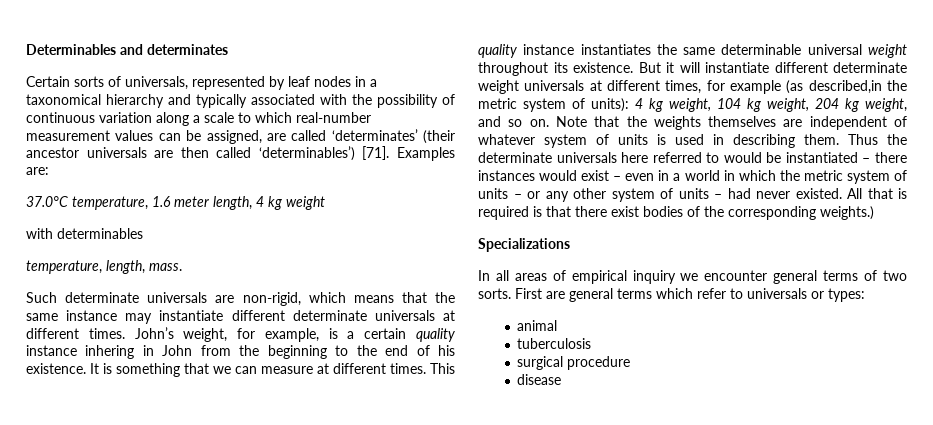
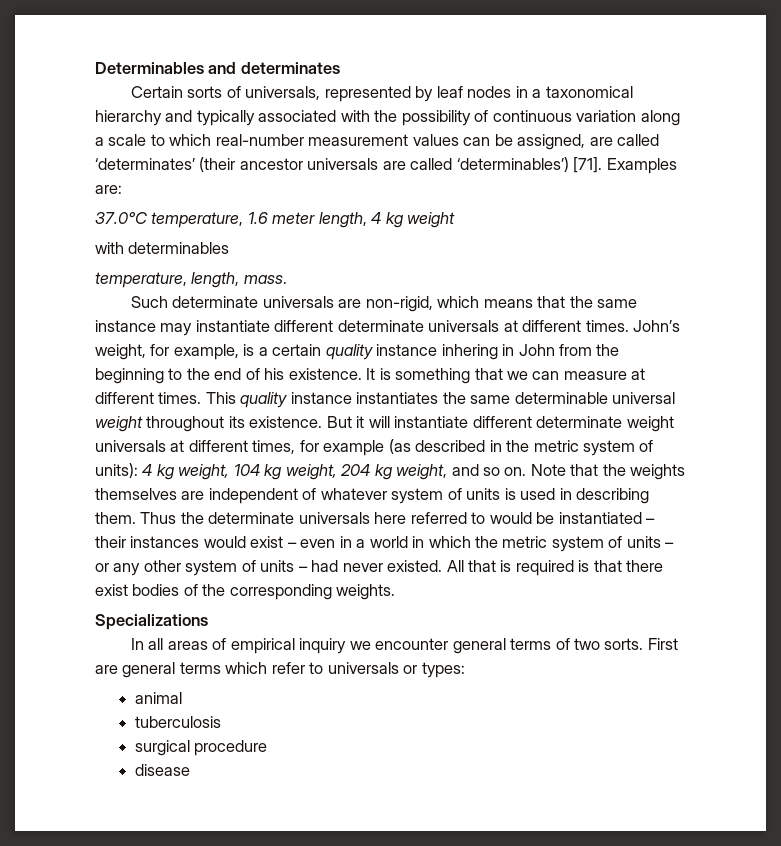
- Certain sorts of universals, represented by leaf nodes in a taxonomical hierarchy and typically associated with the possibility of continuous variation along a scale to which real-number measurement values can be assigned, are called ‘determinates’ (their ancestor universals are then called ‘determinables’) [71].
+ Certain sorts of universals, represented by leaf nodes in a taxonomical hierarchy and typically associated with the possibility of continuous variation along a scale to which real-number measurement values can be assigned, are called ‘determinates’ (their ancestor universals are called ‘determinables’) [71].
- But it will instantiate different determinate weight universals at different times, for example (as described,in the metric system of units): 4 kg weight, 104 kg weight, 204 kg weight, and so on.
+ But it will instantiate different determinate weight universals at different times, for example (as described in the metric system of units): 4 kg weight, 104 kg weight, 204 kg weight, and so on.
- Thus the determinate universals here referred to would be instantiated – there instances would exist – even in a world in which the metric system of units – or any other system of units – had never existed.
+ Thus the determinate universals here referred to would be instantiated – their instances would exist – even in a world in which the metric system of units – or any other system of units – had never existed.
- All that is required is that there exist bodies of the corresponding weights.)
+ All that is required is that there exist bodies of the corresponding weights.

